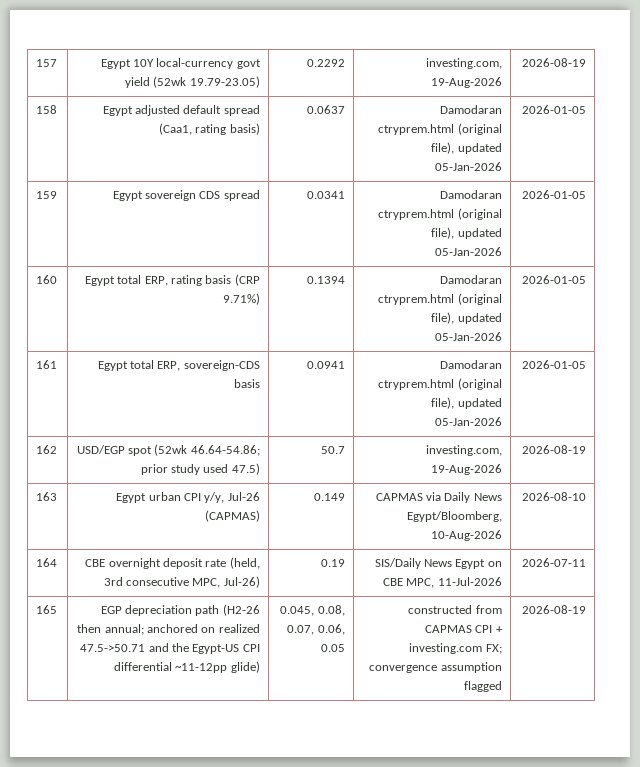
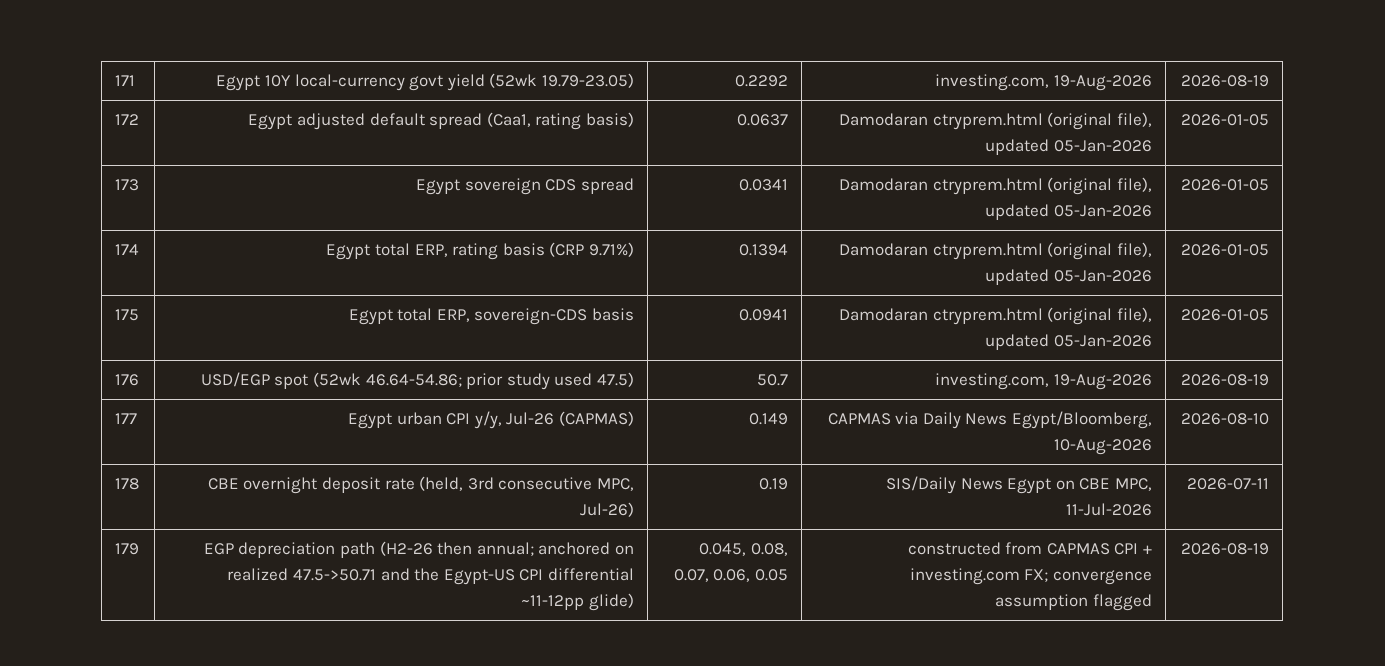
- 157 | Egypt 10Y local-currency govt yield (52wk 19.79-23.05) | 0.2292 | investing.com, 19-Aug-2026 | 2026-08-19
+ 171 | Egypt 10Y local-currency govt yield (52wk 19.79-23.05) | 0.2292 | investing.com, 19-Aug-2026 | 2026-08-19
- 158 | Egypt adjusted default spread (Caa1, rating basis) | 0.0637 | Damodaran ctryprem.html (original file), updated 05-Jan-2026 | 2026-01-05
+ 172 | Egypt adjusted default spread (Caa1, rating basis) | 0.0637 | Damodaran ctryprem.html (original file), updated 05-Jan-2026 | 2026-01-05
- 159 | Egypt sovereign CDS spread | 0.0341 | Damodaran ctryprem.html (original file), updated 05-Jan-2026 | 2026-01-05
+ 173 | Egypt sovereign CDS spread | 0.0341 | Damodaran ctryprem.html (original file), updated 05-Jan-2026 | 2026-01-05
- 160 | Egypt total ERP, rating basis (CRP 9.71%) | 0.1394 | Damodaran ctryprem.html (original file), updated 05-Jan-2026 | 2026-01-05
+ 174 | Egypt total ERP, rating basis (CRP 9.71%) | 0.1394 | Damodaran ctryprem.html (original file), updated 05-Jan-2026 | 2026-01-05
- 161 | Egypt total ERP, sovereign-CDS basis | 0.0941 | Damodaran ctryprem.html (original file), updated 05-Jan-2026 | 2026-01-05
+ 175 | Egypt total ERP, sovereign-CDS basis | 0.0941 | Damodaran ctryprem.html (original file), updated 05-Jan-2026 | 2026-01-05
- 162 | USD/EGP spot (52wk 46.64-54.86; prior study used 47.5) | 50.7 | investing.com, 19-Aug-2026 | 2026-08-19
+ 176 | USD/EGP spot (52wk 46.64-54.86; prior study used 47.5) | 50.7 | investing.com, 19-Aug-2026 | 2026-08-19
- 163 | Egypt urban CPI y/y, Jul-26 (CAPMAS) | 0.149 | CAPMAS via Daily News Egypt/Bloomberg, 10-Aug-2026 | 2026-08-10
+ 177 | Egypt urban CPI y/y, Jul-26 (CAPMAS) | 0.149 | CAPMAS via Daily News Egypt/Bloomberg, 10-Aug-2026 | 2026-08-10
- 164 | CBE overnight deposit rate (held, 3rd consecutive MPC, Jul-26) | 0.19 | SIS/Daily News Egypt on CBE MPC, 11-Jul-2026 | 2026-07-11
+ 178 | CBE overnight deposit rate (held, 3rd consecutive MPC, Jul-26) | 0.19 | SIS/Daily News Egypt on CBE MPC, 11-Jul-2026 | 2026-07-11
- 165 | EGP depreciation path (H2-26 then annual; anchored on realized 47.5->50.71 and the Egypt-US CPI differential ~11-12pp glide) | 0.045, 0.08, 0.07, 0.06, 0.05 | constructed from CAPMAS CPI + investing.com FX; convergence assumption flagged | 2026-08-19
+ 179 | EGP depreciation path (H2-26 then annual; anchored on realized 47.5->50.71 and the Egypt-US CPI differential ~11-12pp glide) | 0.045, 0.08, 0.07, 0.06, 0.05 | constructed from CAPMAS CPI + investing.com FX; convergence assumption flagged | 2026-08-19

